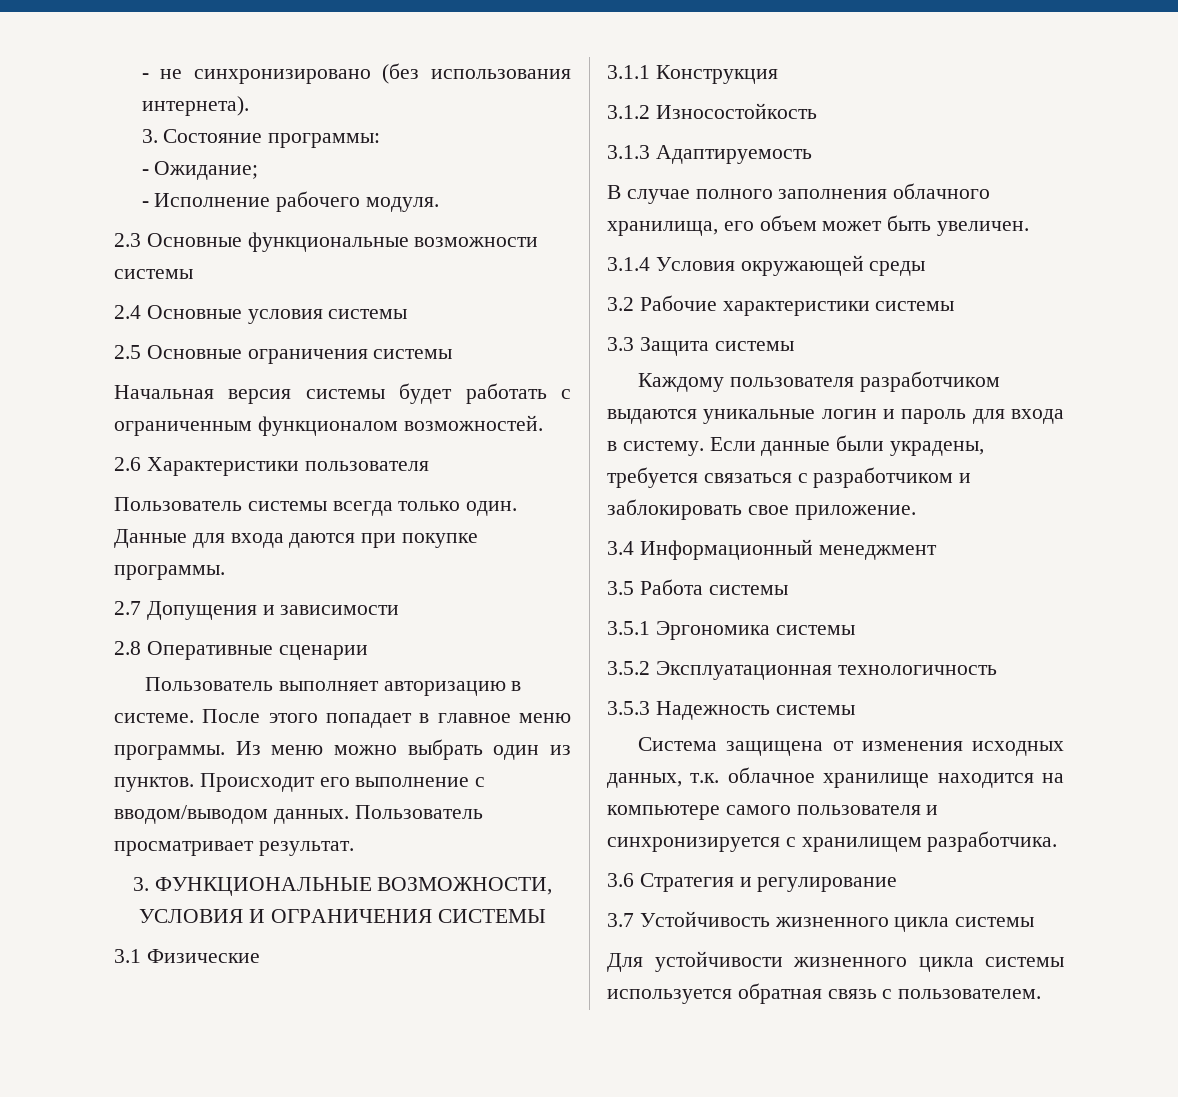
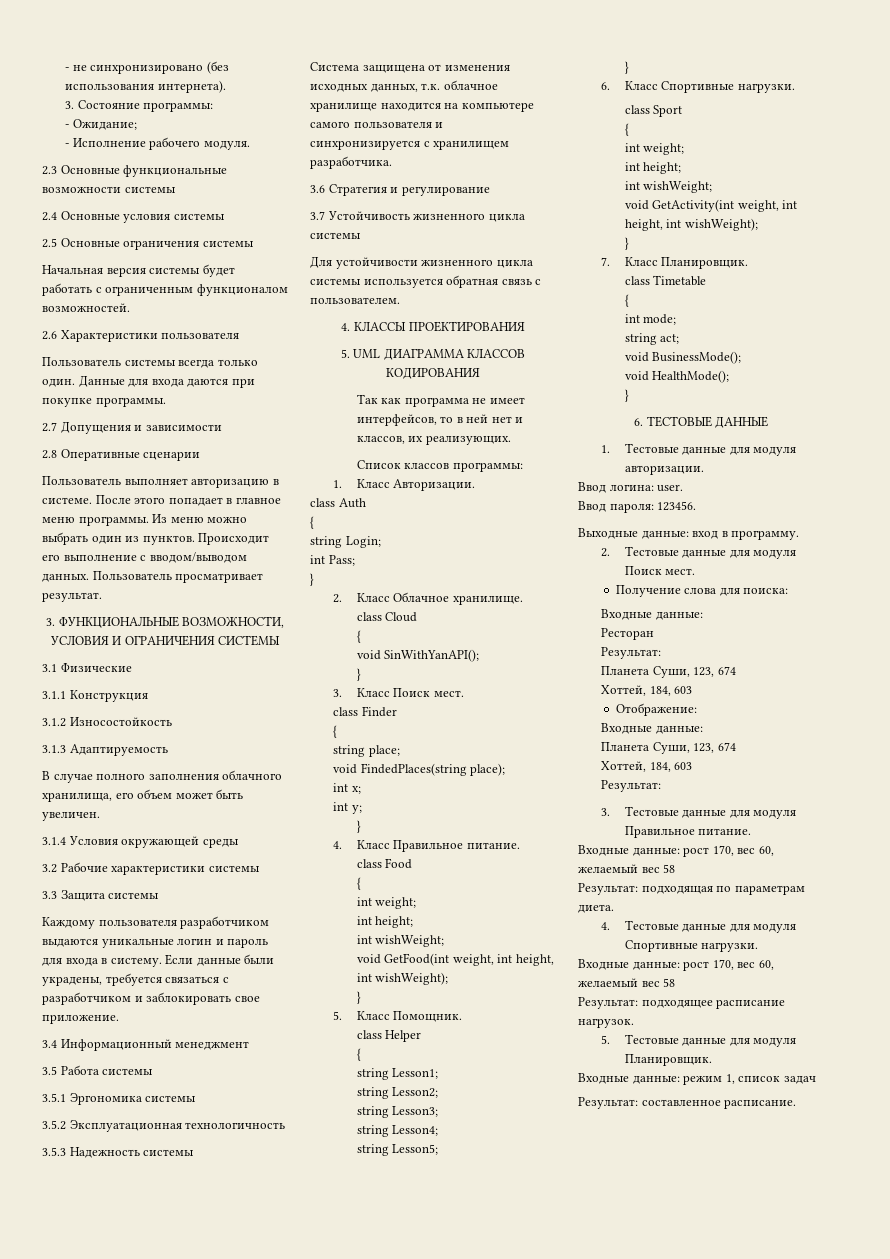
+ 4. КЛАССЫ ПРОЕКТИРОВАНИЯ
+ 5. UML ДИАГРАММА КЛАССОВ КОДИРОВАНИЯ
+ Так как программа не имеет интерфейсов, то в ней нет и классов, их реализующих.
+ Список классов программы:
+ 1. Класс Авторизации.
+ class Auth
+ {
+ string Login;
+ int Pass;
+ }
+ 2. Класс Облачное хранилище.
+ class Cloud
+ {
+ void SinWithYanAPI();
+ }
+ 3. Класс Поиск мест.
+ class Finder
+ {
+ string place;
+ void FindedPlaces(string place);
+ int x;
+ int y;
+ }
+ 4. Класс Правильное питание.
+ class Food
+ {
+ int weight;
+ int height;
+ int wishWeight;
+ void GetFood(int weight, int height, int wishWeight);
+ }
+ 5. Класс Помощник.
+ class Helper
+ {
+ string Lesson1;
+ string Lesson2;
+ string Lesson3;
+ string Lesson4;
+ string Lesson5;
+ }
+ 6. Класс Спортивные нагрузки.
+ class Sport
+ {
+ int weight;
+ int height;
+ int wishWeight;
+ void GetActivity(int weight, int height, int wishWeight);
+ }
+ 7. Класс Планировщик.
+ class Timetable
+ {
+ int mode;
+ string act;
+ void BusinessMode();
+ void HealthMode();
+ }
+ 6. ТЕСТОВЫЕ ДАННЫЕ
+ 1. Тестовые данные для модуля авторизации.
+ Ввод логина: user.
+ Ввод пароля: 123456.
+ Выходные данные: вход в программу.
+ 2. Тестовые данные для модуля Поиск мест.
+ Получение слова для поиска:
+ Входные данные:
+ Ресторан
+ Результат:
+ Планета Суши, 123, 674
+ Хоттей, 184, 603
+ Отображение:
+ Входные данные:
+ Планета Суши, 123, 674
+ Хоттей, 184, 603
+ Результат:
+ 3. Тестовые данные для модуля Правильное питание.
+ Входные данные: рост 170, вес 60, желаемый вес 58
+ Результат: подходящая по параметрам диета.
+ 4. Тестовые данные для модуля Спортивные нагрузки.
+ Входные данные: рост 170, вес 60, желаемый вес 58
+ Результат: подходящее расписание нагрузок.
+ 5. Тестовые данные для модуля Планировщик.
+ Входные данные: режим 1, список задач
+ Результат: составленное расписание.

